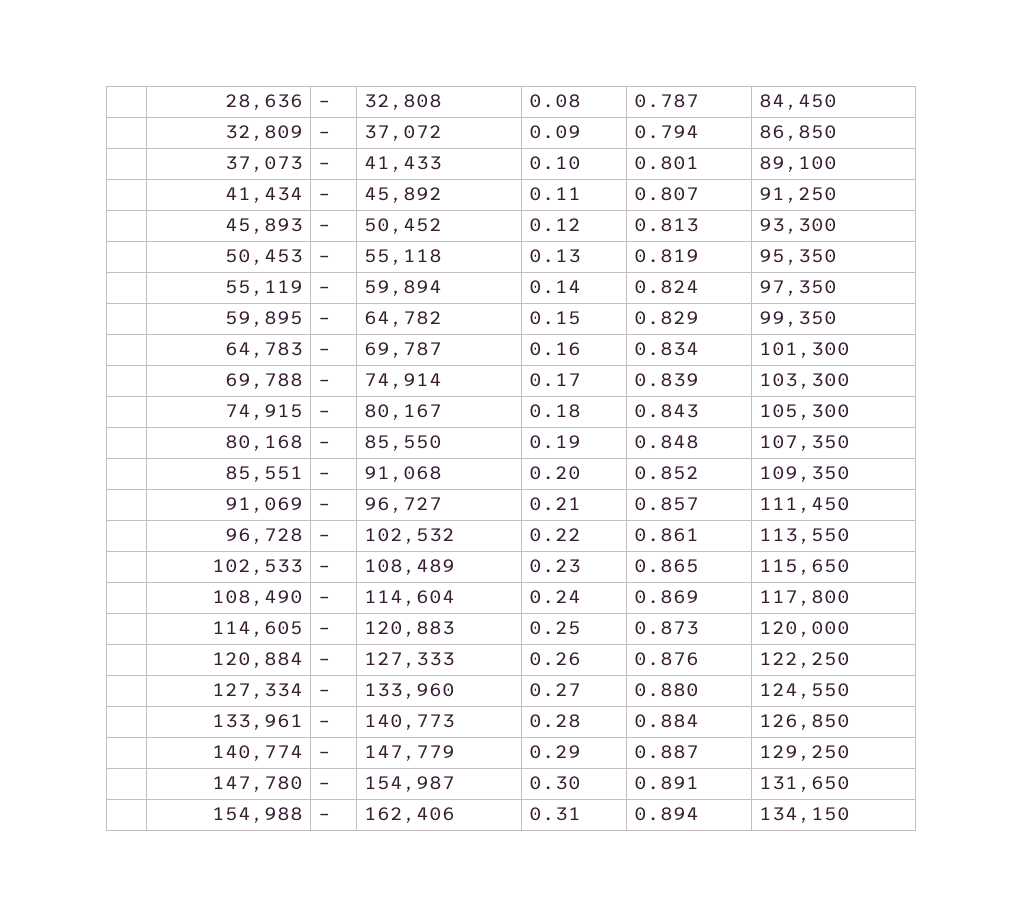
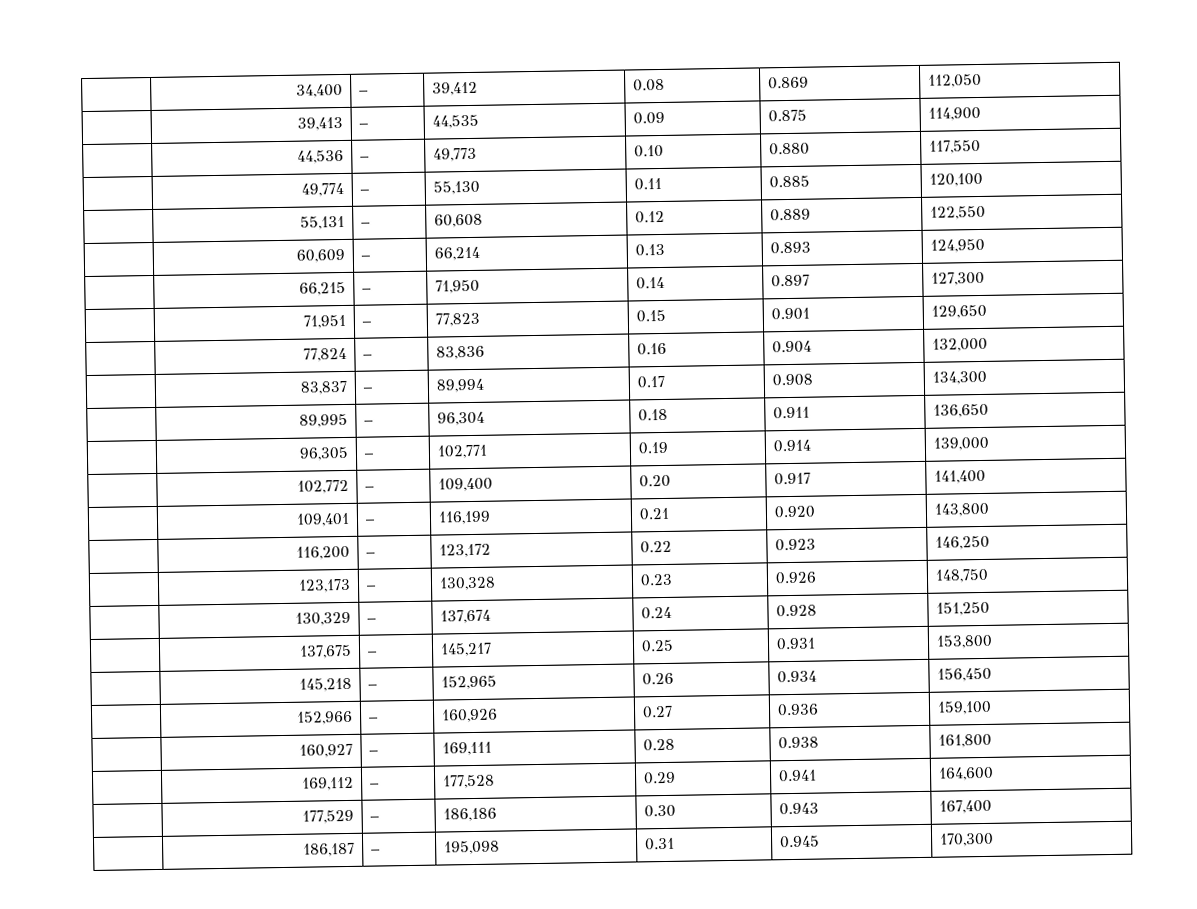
- | 28,636 | – | 32,808 | 0.08 | 0.787 | 84,450
- | 32,809 | – | 37,072 | 0.09 | 0.794 | 86,850
- | 37,073 | – | 41,433 | 0.10 | 0.801 | 89,100
- | 41,434 | – | 45,892 | 0.11 | 0.807 | 91,250
- | 45,893 | – | 50,452 | 0.12 | 0.813 | 93,300
- | 50,453 | – | 55,118 | 0.13 | 0.819 | 95,350
- | 55,119 | – | 59,894 | 0.14 | 0.824 | 97,350
- | 59,895 | – | 64,782 | 0.15 | 0.829 | 99,350
- | 64,783 | – | 69,787 | 0.16 | 0.834 | 101,300
- | 69,788 | – | 74,914 | 0.17 | 0.839 | 103,300
- | 74,915 | – | 80,167 | 0.18 | 0.843 | 105,300
- | 80,168 | – | 85,550 | 0.19 | 0.848 | 107,350
- | 85,551 | – | 91,068 | 0.20 | 0.852 | 109,350
- | 91,069 | – | 96,727 | 0.21 | 0.857 | 111,450
- | 96,728 | – | 102,532 | 0.22 | 0.861 | 113,550
- | 102,533 | – | 108,489 | 0.23 | 0.865 | 115,650
- | 108,490 | – | 114,604 | 0.24 | 0.869 | 117,800
- | 114,605 | – | 120,883 | 0.25 | 0.873 | 120,000
- | 120,884 | – | 127,333 | 0.26 | 0.876 | 122,250
- | 127,334 | – | 133,960 | 0.27 | 0.880 | 124,550
- | 133,961 | – | 140,773 | 0.28 | 0.884 | 126,850
- | 140,774 | – | 147,779 | 0.29 | 0.887 | 129,250
- | 147,780 | – | 154,987 | 0.30 | 0.891 | 131,650
- | 154,988 | – | 162,406 | 0.31 | 0.894 | 134,150
+ | 34,400 | – | 39,412 | 0.08 | 0.869 | 112,050
+ | 39,413 | – | 44,535 | 0.09 | 0.875 | 114,900
+ | 44,536 | – | 49,773 | 0.10 | 0.880 | 117,550
+ | 49,774 | – | 55,130 | 0.11 | 0.885 | 120,100
+ | 55,131 | – | 60,608 | 0.12 | 0.889 | 122,550
+ | 60,609 | – | 66,214 | 0.13 | 0.893 | 124,950
+ | 66,215 | – | 71,950 | 0.14 | 0.897 | 127,300
+ | 71,951 | – | 77,823 | 0.15 | 0.901 | 129,650
+ | 77,824 | – | 83,836 | 0.16 | 0.904 | 132,000
+ | 83,837 | – | 89,994 | 0.17 | 0.908 | 134,300
+ | 89,995 | – | 96,304 | 0.18 | 0.911 | 136,650
+ | 96,305 | – | 102,771 | 0.19 | 0.914 | 139,000
+ | 102,772 | – | 109,400 | 0.20 | 0.917 | 141,400
+ | 109,401 | – | 116,199 | 0.21 | 0.920 | 143,800
+ | 116,200 | – | 123,172 | 0.22 | 0.923 | 146,250
+ | 123,173 | – | 130,328 | 0.23 | 0.926 | 148,750
+ | 130,329 | – | 137,674 | 0.24 | 0.928 | 151,250
+ | 137,675 | – | 145,217 | 0.25 | 0.931 | 153,800
+ | 145,218 | – | 152,965 | 0.26 | 0.934 | 156,450
+ | 152,966 | – | 160,926 | 0.27 | 0.936 | 159,100
+ | 160,927 | – | 169,111 | 0.28 | 0.938 | 161,800
+ | 169,112 | – | 177,528 | 0.29 | 0.941 | 164,600
+ | 177,529 | – | 186,186 | 0.30 | 0.943 | 167,400
+ | 186,187 | – | 195,098 | 0.31 | 0.945 | 170,300

